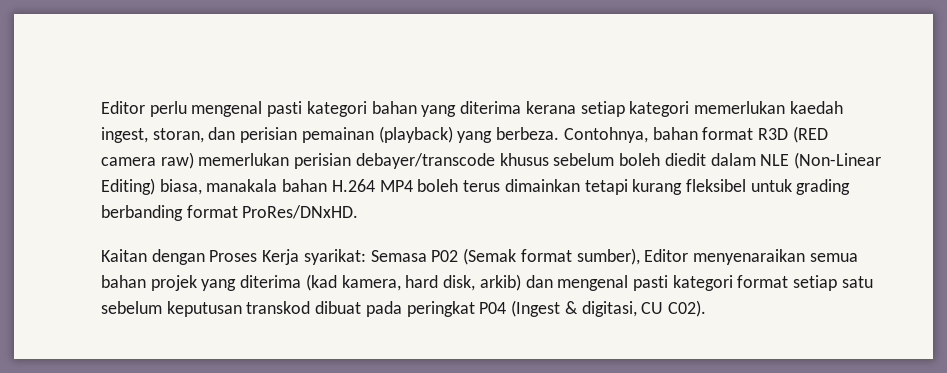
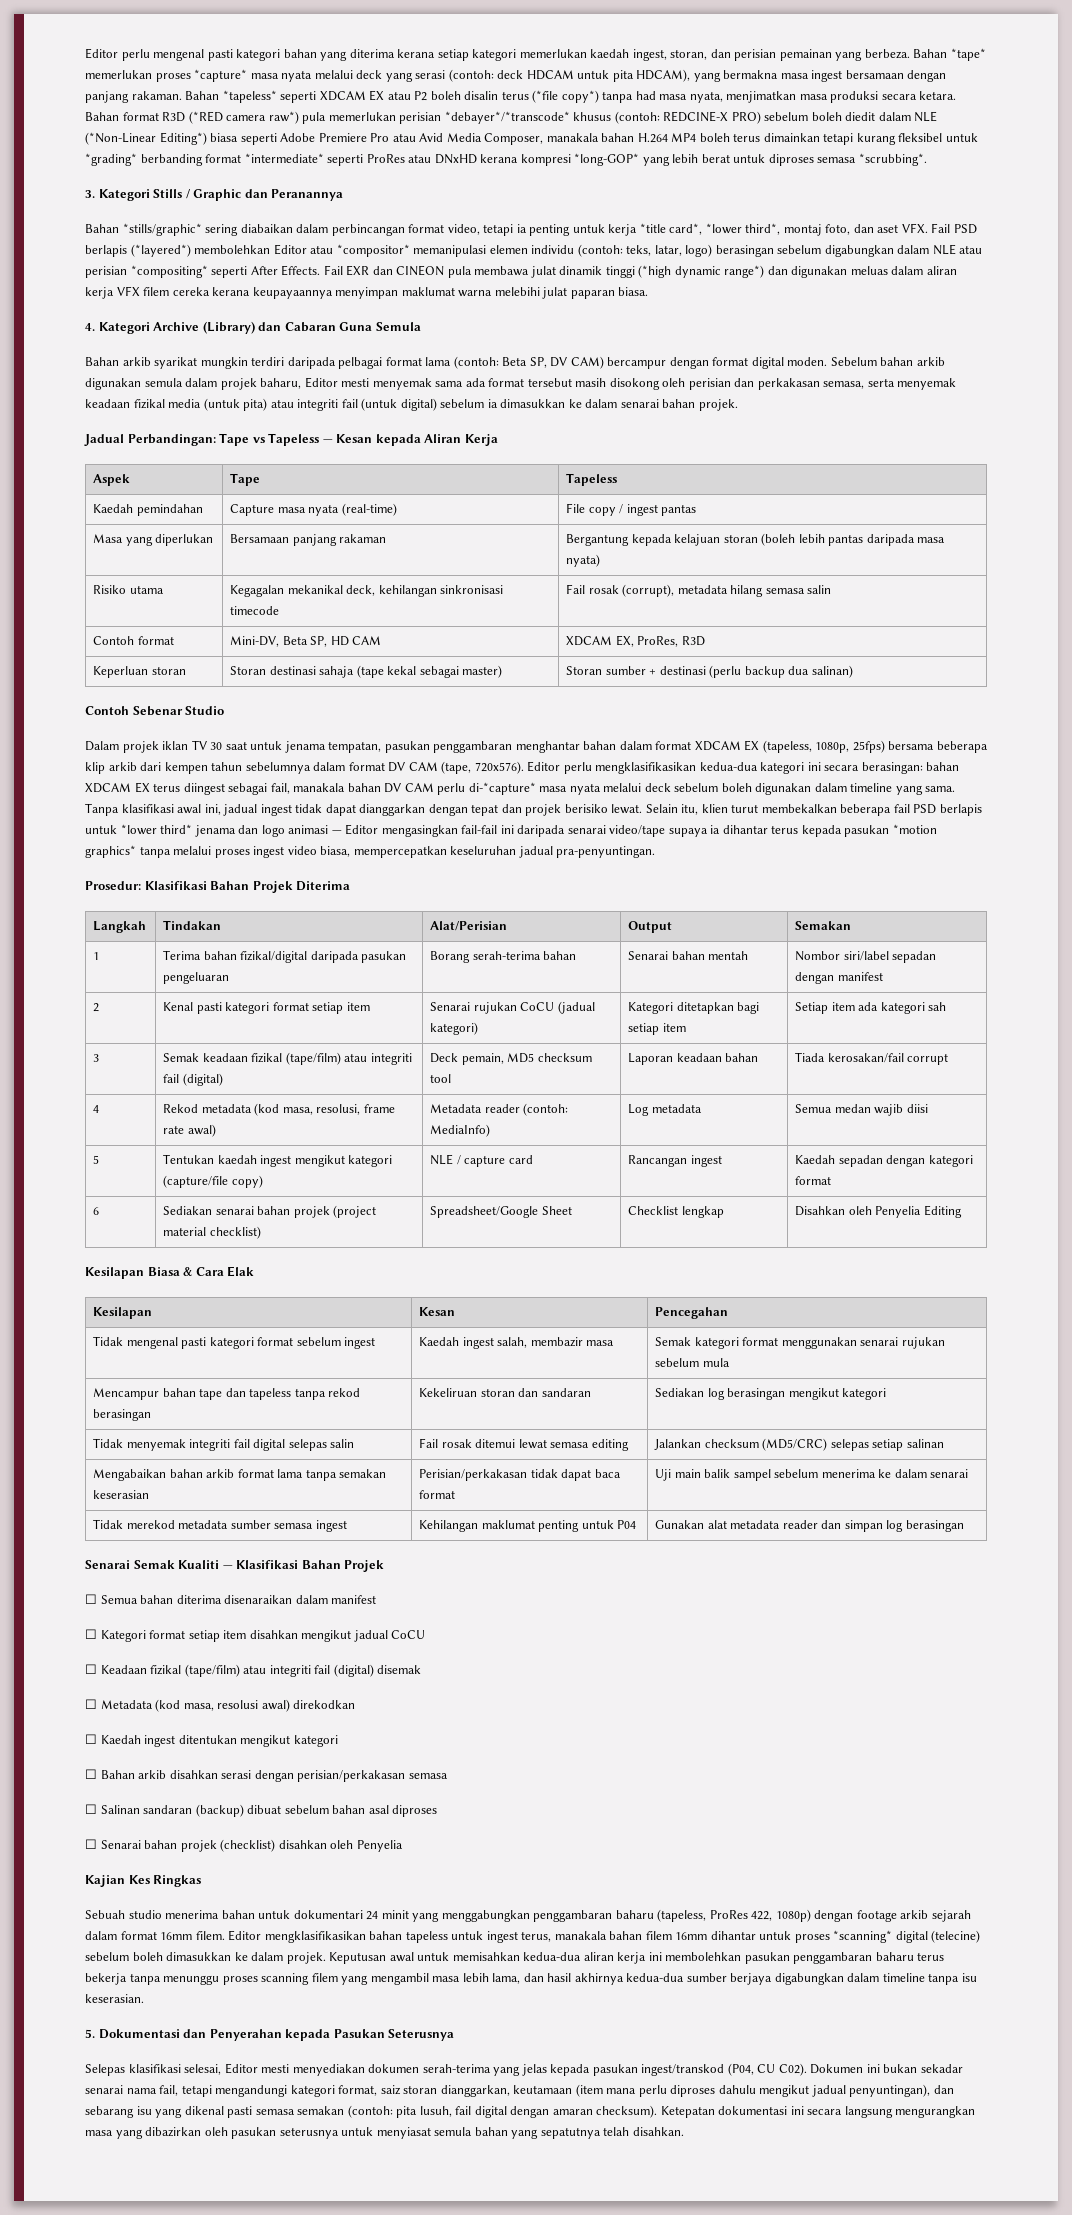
- Editor perlu mengenal pasti kategori bahan yang diterima kerana setiap kategori memerlukan kaedah ingest, storan, dan perisian pemainan (playback) yang berbeza.
+ Editor perlu mengenal pasti kategori bahan yang diterima kerana setiap kategori memerlukan kaedah ingest, storan, dan perisian pemainan yang berbeza.
- Contohnya, bahan format R3D (RED camera raw) memerlukan perisian debayer/transcode khusus sebelum boleh diedit dalam NLE (Non-Linear Editing) biasa, manakala bahan H.264 MP4 boleh terus dimainkan tetapi kurang fleksibel untuk grading berbanding format ProRes/DNxHD.
- Kaitan dengan Proses Kerja syarikat: Semasa P02 (Semak format sumber), Editor menyenaraikan semua bahan projek yang diterima (kad kamera, hard disk, arkib) dan mengenal pasti kategori format setiap satu sebelum keputusan transkod dibuat pada peringkat P04 (Ingest & digitasi, CU C02).
+ Bahan *tape* memerlukan proses *capture* masa nyata melalui deck yang serasi (contoh: deck HDCAM untuk pita HDCAM), yang bermakna masa ingest bersamaan dengan panjang rakaman. Bahan *tapeless* seperti XDCAM EX atau P2 boleh disalin terus (*file copy*) tanpa had masa nyata, menjimatkan masa produksi secara ketara. Bahan format R3D (*RED camera raw*) pula memerlukan perisian *debayer*/*transcode* khusus (contoh: REDCINE-X PRO) sebelum boleh diedit dalam NLE (*Non-Linear Editing*) biasa seperti Adobe Premiere Pro atau Avid Media Composer, manakala bahan H.264 MP4 boleh terus dimainkan tetapi kurang fleksibel untuk *grading* berbanding format *intermediate* seperti ProRes atau DNxHD kerana kompresi *long-GOP* yang lebih berat untuk diproses semasa *scrubbing*.
+ 3. Kategori Stills / Graphic dan Peranannya
+ Bahan *stills/graphic* sering diabaikan dalam perbincangan format video, tetapi ia penting untuk kerja *title card*, *lower third*, montaj foto, dan aset VFX. Fail PSD berlapis (*layered*) membolehkan Editor atau *compositor* memanipulasi elemen individu (contoh: teks, latar, logo) berasingan sebelum digabungkan dalam NLE atau perisian *compositing* seperti After Effects. Fail EXR dan CINEON pula membawa julat dinamik tinggi (*high dynamic range*) dan digunakan meluas dalam aliran kerja VFX filem cereka kerana keupayaannya menyimpan maklumat warna melebihi julat paparan biasa.
+ 4. Kategori Archive (Library) dan Cabaran Guna Semula
+ Bahan arkib syarikat mungkin terdiri daripada pelbagai format lama (contoh: Beta SP, DV CAM) bercampur dengan format digital moden. Sebelum bahan arkib digunakan semula dalam projek baharu, Editor mesti menyemak sama ada format tersebut masih disokong oleh perisian dan perkakasan semasa, serta menyemak keadaan fizikal media (untuk pita) atau integriti fail (untuk digital) sebelum ia dimasukkan ke dalam senarai bahan projek.
+ Jadual Perbandingan: Tape vs Tapeless — Kesan kepada Aliran Kerja
+ Aspek | Tape | Tapeless
+ Kaedah pemindahan | Capture masa nyata (real-time) | File copy / ingest pantas
+ Masa yang diperlukan | Bersamaan panjang rakaman | Bergantung kepada kelajuan storan (boleh lebih pantas daripada masa nyata)
+ Risiko utama | Kegagalan mekanikal deck, kehilangan sinkronisasi timecode | Fail rosak (corrupt), metadata hilang semasa salin
+ Contoh format | Mini-DV, Beta SP, HD CAM | XDCAM EX, ProRes, R3D
+ Keperluan storan | Storan destinasi sahaja (tape kekal sebagai master) | Storan sumber + destinasi (perlu backup dua salinan)
+ Contoh Sebenar Studio
+ Dalam projek iklan TV 30 saat untuk jenama tempatan, pasukan penggambaran menghantar bahan dalam format XDCAM EX (tapeless, 1080p, 25fps) bersama beberapa klip arkib dari kempen tahun sebelumnya dalam format DV CAM (tape, 720x576). Editor perlu mengklasifikasikan kedua-dua kategori ini secara berasingan: bahan XDCAM EX terus diingest sebagai fail, manakala bahan DV CAM perlu di-*capture* masa nyata melalui deck sebelum boleh digunakan dalam timeline yang sama. Tanpa klasifikasi awal ini, jadual ingest tidak dapat dianggarkan dengan tepat dan projek berisiko lewat. Selain itu, klien turut membekalkan beberapa fail PSD berlapis untuk *lower third* jenama dan logo animasi — Editor mengasingkan fail-fail ini daripada senarai video/tape supaya ia dihantar terus kepada pasukan *motion graphics* tanpa melalui proses ingest video biasa, mempercepatkan keseluruhan jadual pra-penyuntingan.
+ Prosedur: Klasifikasi Bahan Projek Diterima
+ Langkah | Tindakan | Alat/Perisian | Output | Semakan
+ 1 | Terima bahan fizikal/digital daripada pasukan pengeluaran | Borang serah-terima bahan | Senarai bahan mentah | Nombor siri/label sepadan dengan manifest
+ 2 | Kenal pasti kategori format setiap item | Senarai rujukan CoCU (jadual kategori) | Kategori ditetapkan bagi setiap item | Setiap item ada kategori sah
+ 3 | Semak keadaan fizikal (tape/film) atau integriti fail (digital) | Deck pemain, MD5 checksum tool | Laporan keadaan bahan | Tiada kerosakan/fail corrupt
+ 4 | Rekod metadata (kod masa, resolusi, frame rate awal) | Metadata reader (contoh: MediaInfo) | Log metadata | Semua medan wajib diisi
+ 5 | Tentukan kaedah ingest mengikut kategori (capture/file copy) | NLE / capture card | Rancangan ingest | Kaedah sepadan dengan kategori format
+ 6 | Sediakan senarai bahan projek (project material checklist) | Spreadsheet/Google Sheet | Checklist lengkap | Disahkan oleh Penyelia Editing
+ Kesilapan Biasa & Cara Elak
+ Kesilapan | Kesan | Pencegahan
+ Tidak mengenal pasti kategori format sebelum ingest | Kaedah ingest salah, membazir masa | Semak kategori format menggunakan senarai rujukan sebelum mula
+ Mencampur bahan tape dan tapeless tanpa rekod berasingan | Kekeliruan storan dan sandaran | Sediakan log berasingan mengikut kategori
+ Tidak menyemak integriti fail digital selepas salin | Fail rosak ditemui lewat semasa editing | Jalankan checksum (MD5/CRC) selepas setiap salinan
+ Mengabaikan bahan arkib format lama tanpa semakan keserasian | Perisian/perkakasan tidak dapat baca format | Uji main balik sampel sebelum menerima ke dalam senarai
+ Tidak merekod metadata sumber semasa ingest | Kehilangan maklumat penting untuk P04 | Gunakan alat metadata reader dan simpan log berasingan
+ Senarai Semak Kualiti — Klasifikasi Bahan Projek
+ ☐ Semua bahan diterima disenaraikan dalam manifest
+ ☐ Kategori format setiap item disahkan mengikut jadual CoCU
+ ☐ Keadaan fizikal (tape/film) atau integriti fail (digital) disemak
+ ☐ Metadata (kod masa, resolusi awal) direkodkan
+ ☐ Kaedah ingest ditentukan mengikut kategori
+ ☐ Bahan arkib disahkan serasi dengan perisian/perkakasan semasa
+ ☐ Salinan sandaran (backup) dibuat sebelum bahan asal diproses
+ ☐ Senarai bahan projek (checklist) disahkan oleh Penyelia
+ Kajian Kes Ringkas
+ Sebuah studio menerima bahan untuk dokumentari 24 minit yang menggabungkan penggambaran baharu (tapeless, ProRes 422, 1080p) dengan footage arkib sejarah dalam format 16mm filem. Editor mengklasifikasikan bahan tapeless untuk ingest terus, manakala bahan filem 16mm dihantar untuk proses *scanning* digital (telecine) sebelum boleh dimasukkan ke dalam projek. Keputusan awal untuk memisahkan kedua-dua aliran kerja ini membolehkan pasukan penggambaran baharu terus bekerja tanpa menunggu proses scanning filem yang mengambil masa lebih lama, dan hasil akhirnya kedua-dua sumber berjaya digabungkan dalam timeline tanpa isu keserasian.
+ 5. Dokumentasi dan Penyerahan kepada Pasukan Seterusnya
+ Selepas klasifikasi selesai, Editor mesti menyediakan dokumen serah-terima yang jelas kepada pasukan ingest/transkod (P04, CU C02). Dokumen ini bukan sekadar senarai nama fail, tetapi mengandungi kategori format, saiz storan dianggarkan, keutamaan (item mana perlu diproses dahulu mengikut jadual penyuntingan), dan sebarang isu yang dikenal pasti semasa semakan (contoh: pita lusuh, fail digital dengan amaran checksum). Ketepatan dokumentasi ini secara langsung mengurangkan masa yang dibazirkan oleh pasukan seterusnya untuk menyiasat semula bahan yang sepatutnya telah disahkan.

